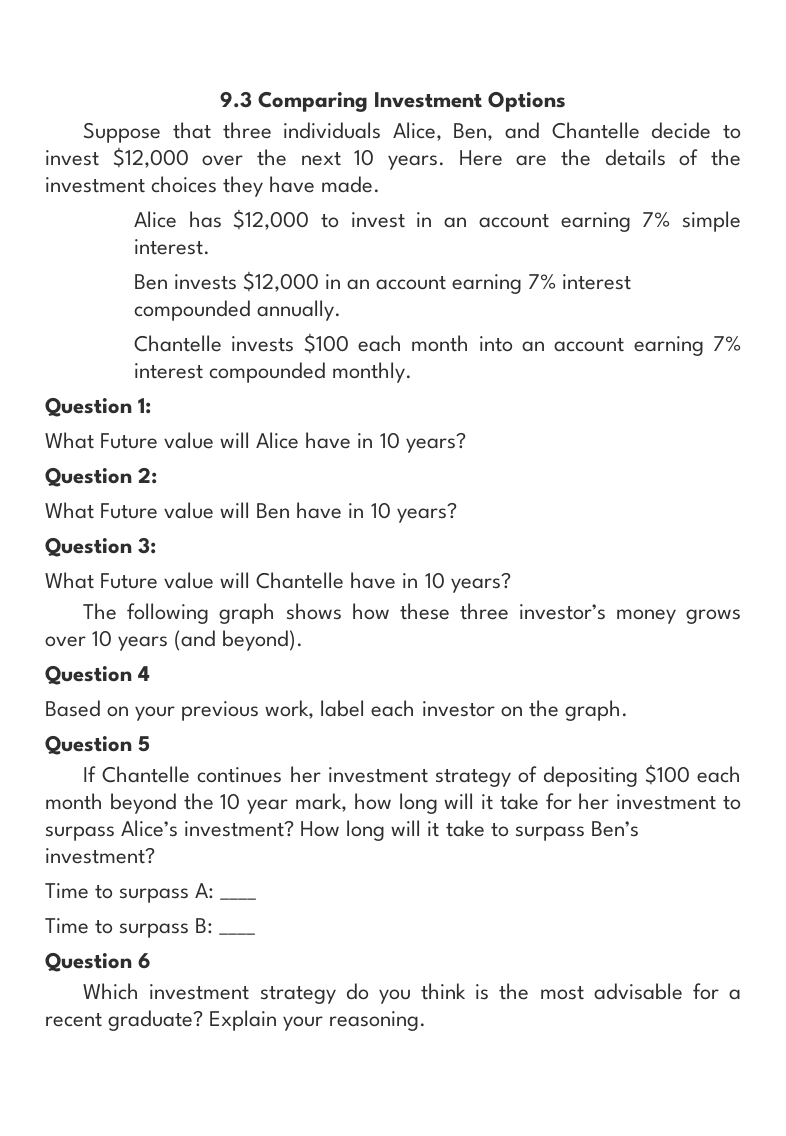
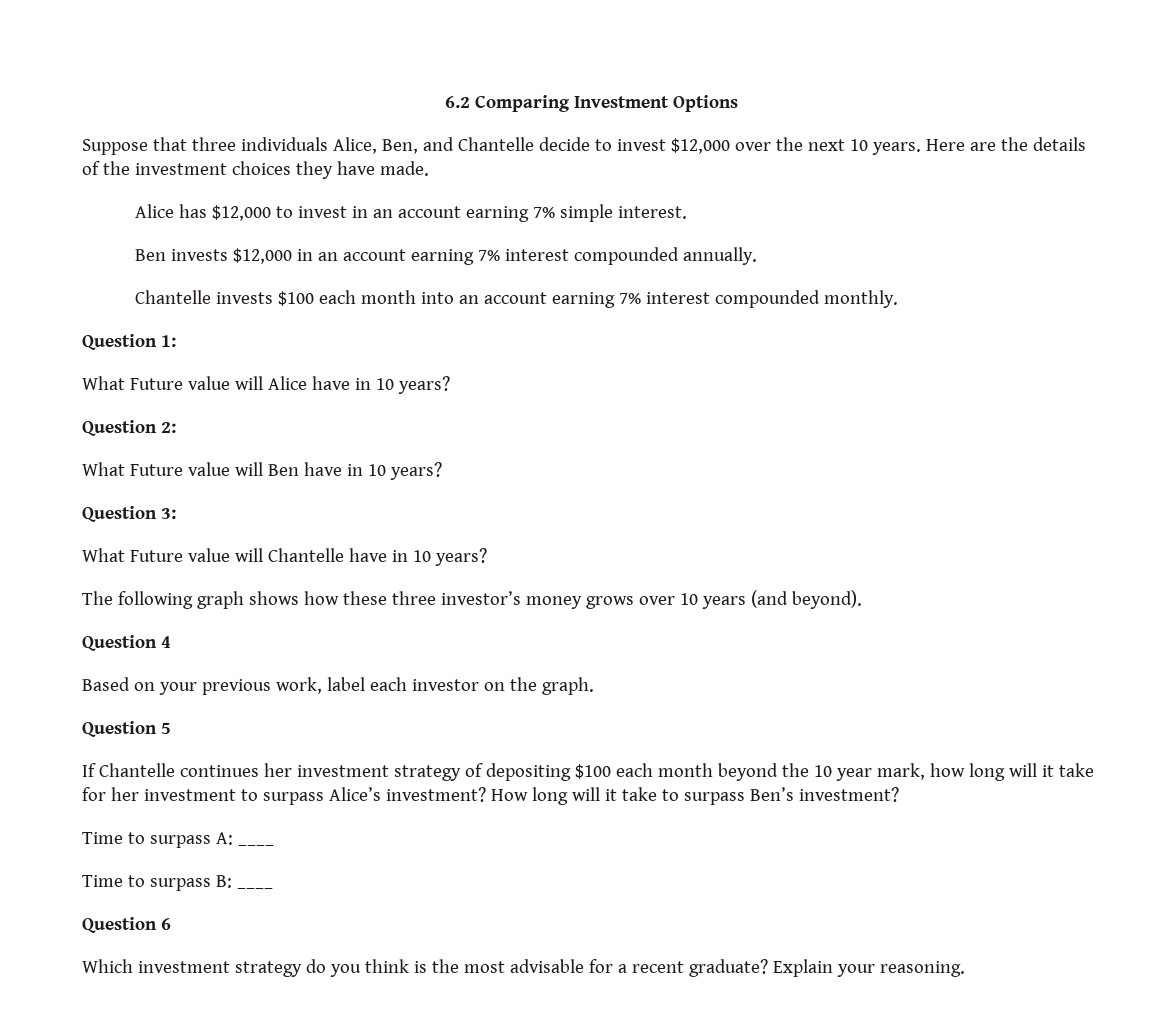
- 9.3 Comparing Investment Options
+ 6.2 Comparing Investment Options

